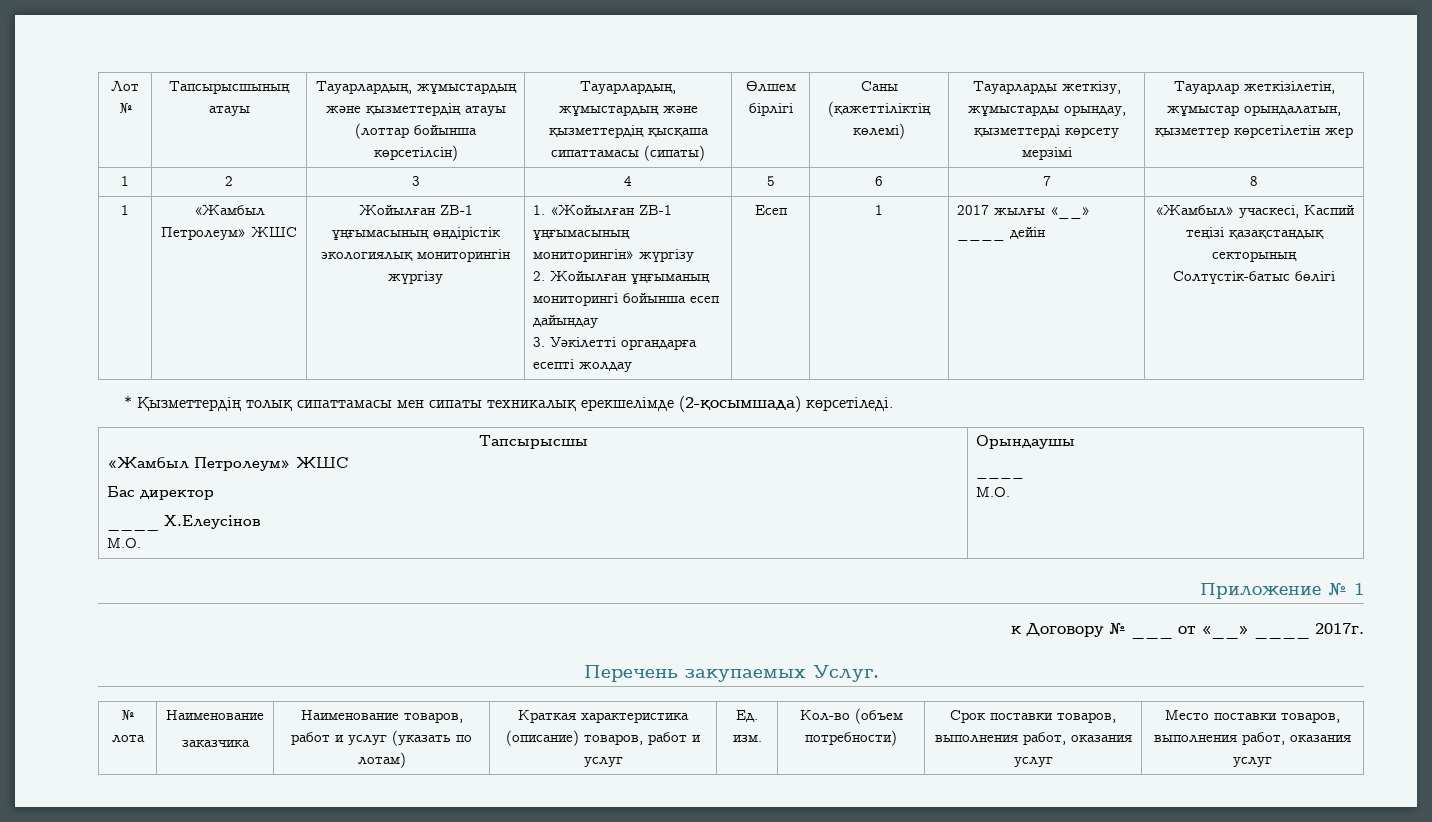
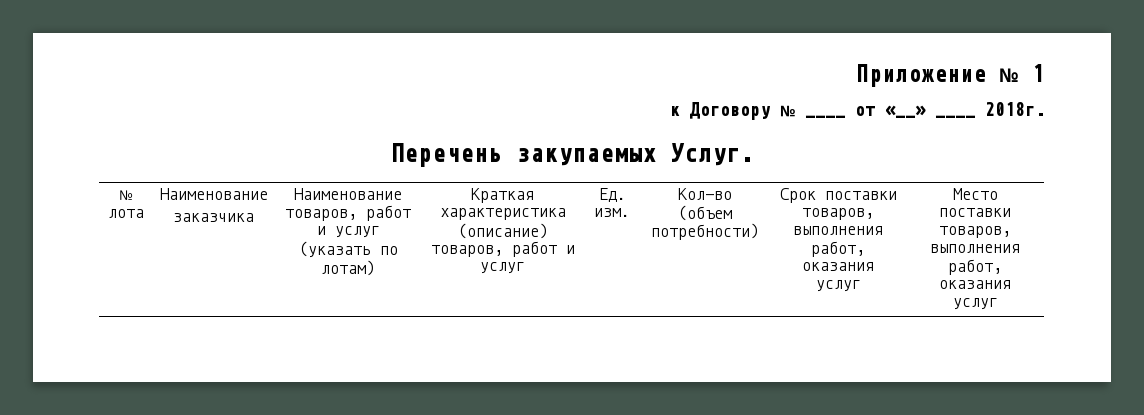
- Лот № | Тапсырысшының атауы | Тауарлардың, жұмыстардың және қызметтердің атауы (лоттар бойынша көрсетілсін) | Тауарлардың, жұмыстардың және қызметтердің қысқаша сипаттамасы (сипаты) | Өлшем бірлігі | Саны (қажеттіліктің көлемі) | Тауарларды жеткізу, жұмыстарды орындау, қызметтерді көрсету мерзімі | Тауарлар жеткізілетін, жұмыстар орындалатын, қызметтер көрсетілетін жер
- 1 | 2 | 3 | 4 | 5 | 6 | 7 | 8
- 1 | «Жамбыл Петролеум» ЖШС | Жойылған ZB-1 ұңғымасының өндірістік экологиялық мониторингін жүргізу | 1. «Жойылған ZB-1 ұңғымасының мониторингін» жүргізу
- 2. Жойылған ұңғыманың мониторингі бойынша есеп дайындау
- 3. Уәкілетті органдарға есепті жолдау | Есеп | 1 | 2017 жылғы «__» ____ дейін | «Жамбыл» учаскесі, Каспий теңізі қазақстандық секторының Солтүстік-батыс бөлігі
- * Қызметтердің толық сипаттамасы мен сипаты техникалық ерекшелімде (2-қосымшада) көрсетіледі.
- Тапсырысшы
- «Жамбыл Петролеум» ЖШС
- Бас директор
- ____ Х.Елеусінов
- М.О. | Орындаушы
- ____
- М.О.
- к Договору № ___ от «__» ____ 2017г.
+ к Договору № ____ от «__» ____ 2018г.

